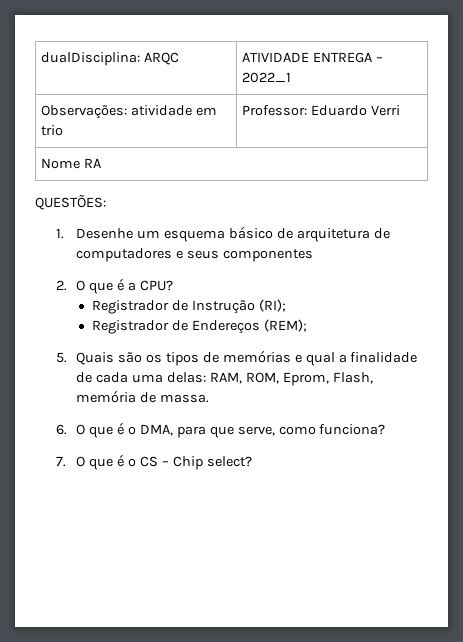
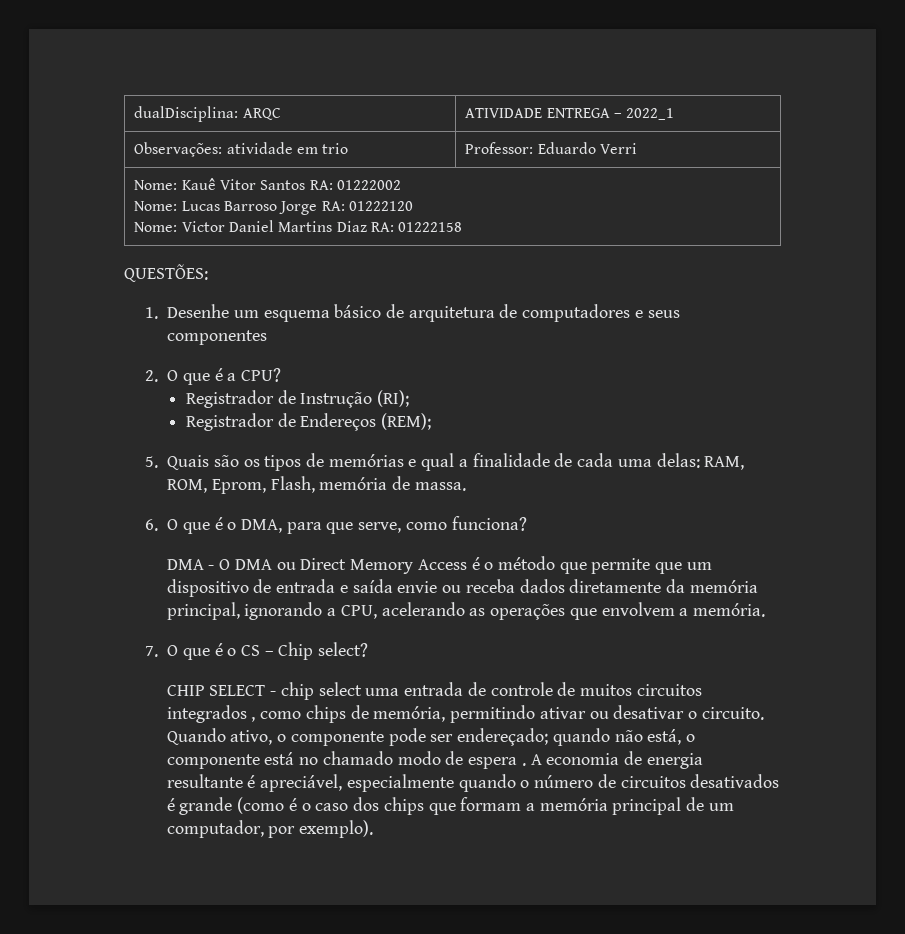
- Nome RA
+ Nome: Kauê Vitor Santos RA: 01222002
+ Nome: Lucas Barroso Jorge RA: 01222120
+ Nome: Victor Daniel Martins Diaz RA: 01222158
+ DMA - O DMA ou Direct Memory Access é o método que permite que um dispositivo de entrada e saída envie ou receba dados diretamente da memória principal, ignorando a CPU, acelerando as operações que envolvem a memória.
+ CHIP SELECT - chip select uma entrada de controle de muitos circuitos integrados , como chips de memória, permitindo ativar ou desativar o circuito. Quando ativo, o componente pode ser endereçado; quando não está, o componente está no chamado modo de espera . A economia de energia resultante é apreciável, especialmente quando o número de circuitos desativados é grande (como é o caso dos chips que formam a memória principal de um computador, por exemplo).

